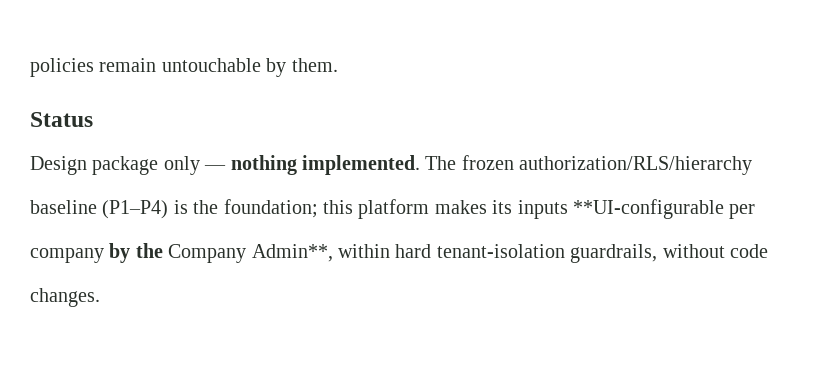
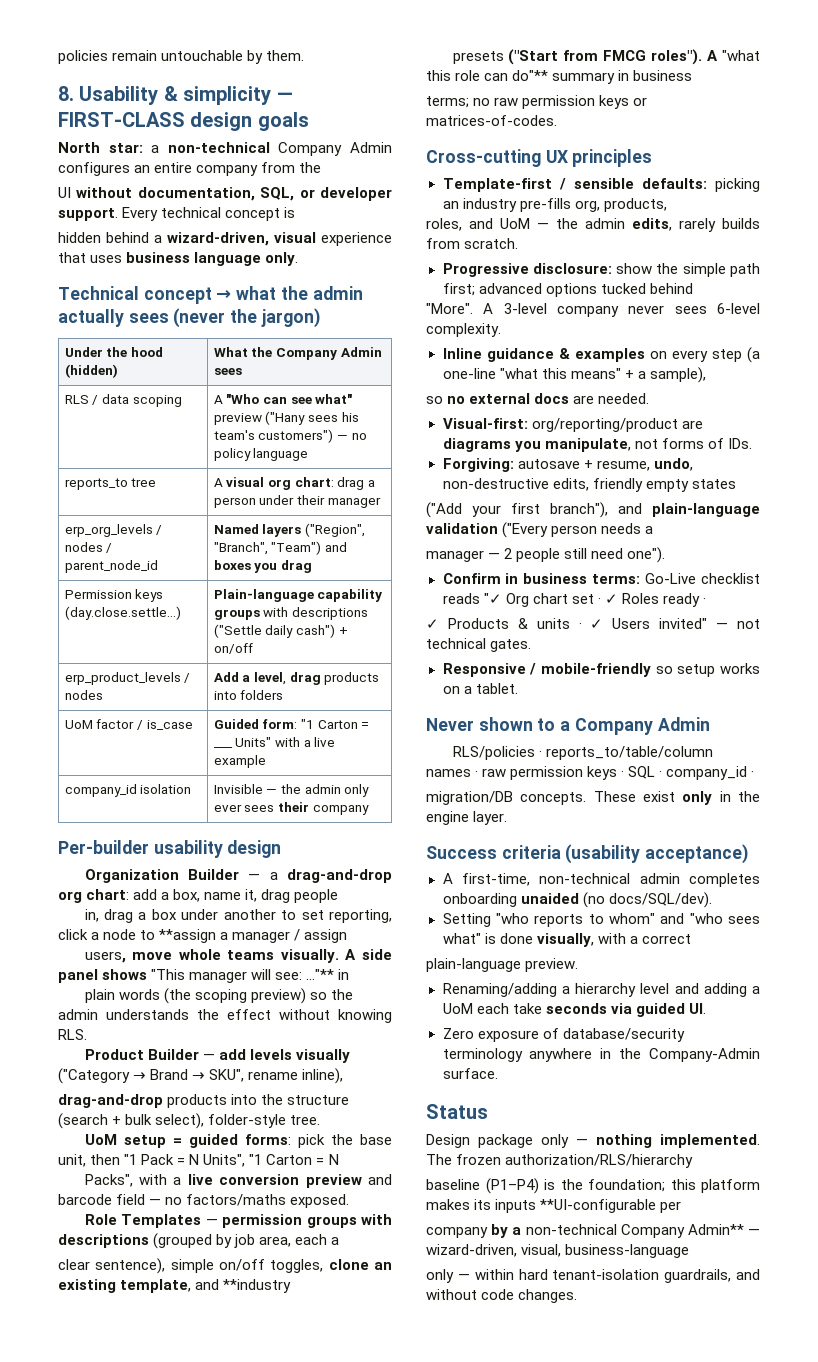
+ 8. Usability & simplicity — FIRST-CLASS design goals
+ North star: a non-technical Company Admin configures an entire company from the
+ UI without documentation, SQL, or developer support. Every technical concept is
+ hidden behind a wizard-driven, visual experience that uses business language only.
+ Technical concept → what the admin actually sees (never the jargon)
+ Under the hood (hidden) | What the Company Admin sees
+ RLS / data scoping | A "Who can see what" preview ("Hany sees his team's customers") — no policy language
+ reports_to tree | A visual org chart: drag a person under their manager
+ erp_org_levels / nodes / parent_node_id | Named layers ("Region", "Branch", "Team") and boxes you drag
+ Permission keys (day.close.settle…) | Plain-language capability groups with descriptions ("Settle daily cash") + on/off
+ erp_product_levels / nodes | Add a level, drag products into folders
+ UoM factor / is_case | Guided form: "1 Carton = ___ Units" with a live example
+ company_id isolation | Invisible — the admin only ever sees their company
+ Per-builder usability design
+ Organization Builder — a drag-and-drop org chart: add a box, name it, drag people
+ in, drag a box under another to set reporting, click a node to **assign a manager / assign
+ users, move whole teams visually. A side panel shows "This manager will see: …"** in
+ plain words (the scoping preview) so the admin understands the effect without knowing RLS.
+ Product Builder — add levels visually ("Category → Brand → SKU", rename inline),
+ drag-and-drop products into the structure (search + bulk select), folder-style tree.
+ UoM setup = guided forms: pick the base unit, then "1 Pack = N Units", "1 Carton = N
+ Packs", with a live conversion preview and barcode field — no factors/maths exposed.
+ Role Templates — permission groups with descriptions (grouped by job area, each a
+ clear sentence), simple on/off toggles, clone an existing template, and **industry
+ presets ("Start from FMCG roles"). A "what this role can do"** summary in business
+ terms; no raw permission keys or matrices-of-codes.
+ Cross-cutting UX principles
+ Template-first / sensible defaults: picking an industry pre-fills org, products,
+ roles, and UoM — the admin edits, rarely builds from scratch.
+ Progressive disclosure: show the simple path first; advanced options tucked behind
+ "More". A 3-level company never sees 6-level complexity.
+ Inline guidance & examples on every step (a one-line "what this means" + a sample),
+ so no external docs are needed.
+ Visual-first: org/reporting/product are diagrams you manipulate, not forms of IDs.
+ Forgiving: autosave + resume, undo, non-destructive edits, friendly empty states
+ ("Add your first branch"), and plain-language validation ("Every person needs a
+ manager — 2 people still need one").
+ Confirm in business terms: Go-Live checklist reads "✓ Org chart set · ✓ Roles ready ·
+ ✓ Products & units · ✓ Users invited" — not technical gates.
+ Responsive / mobile-friendly so setup works on a tablet.
+ Never shown to a Company Admin
+ RLS/policies · reports_to/table/column names · raw permission keys · SQL · company_id ·
+ migration/DB concepts. These exist only in the engine layer.
+ Success criteria (usability acceptance)
+ A first-time, non-technical admin completes onboarding unaided (no docs/SQL/dev).
+ Setting "who reports to whom" and "who sees what" is done visually, with a correct
+ plain-language preview.
+ Renaming/adding a hierarchy level and adding a UoM each take seconds via guided UI.
+ Zero exposure of database/security terminology anywhere in the Company-Admin surface.
- company by the Company Admin**, within hard tenant-isolation guardrails, without code
- changes.
+ company by a non-technical Company Admin** — wizard-driven, visual, business-language
+ only — within hard tenant-isolation guardrails, and without code changes.

